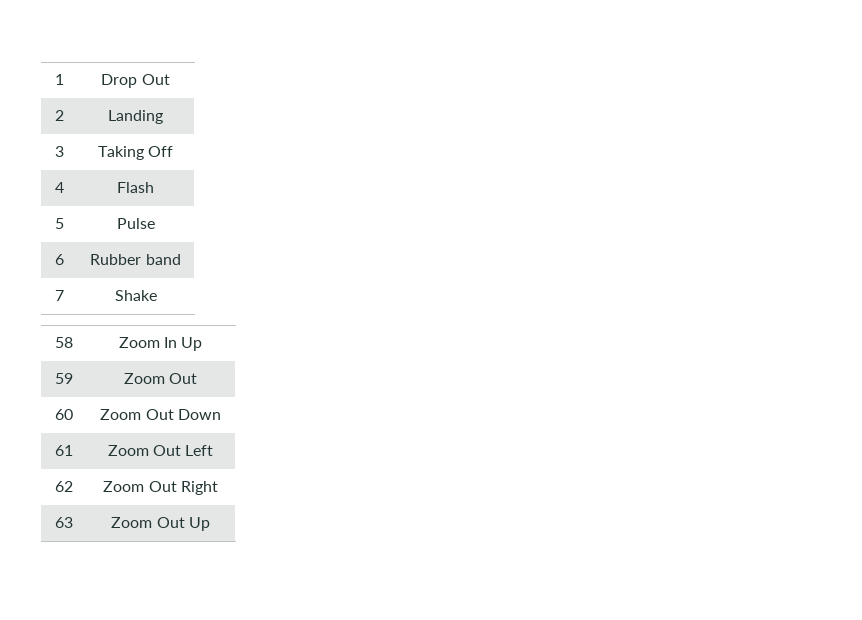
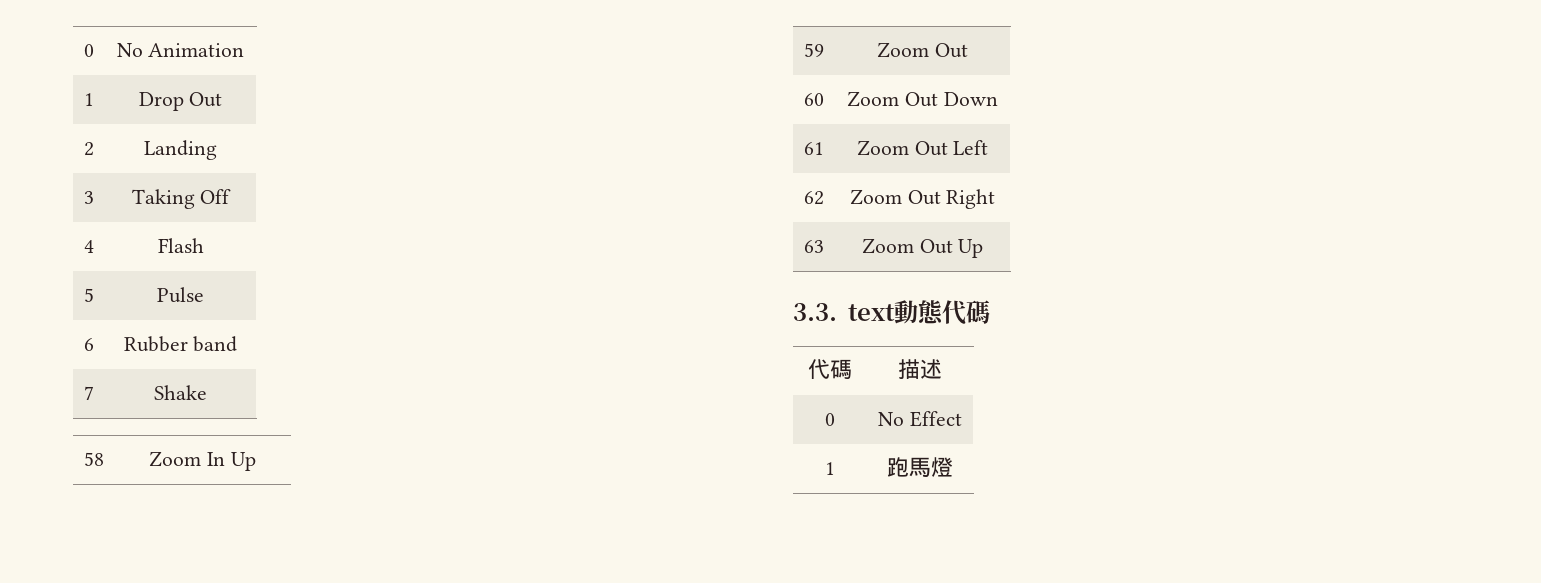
+ 0 | No Animation
+ 3.3. text動態代碼
+ 代碼 | 描述
+ 0 | No Effect
+ 1 | 跑馬燈

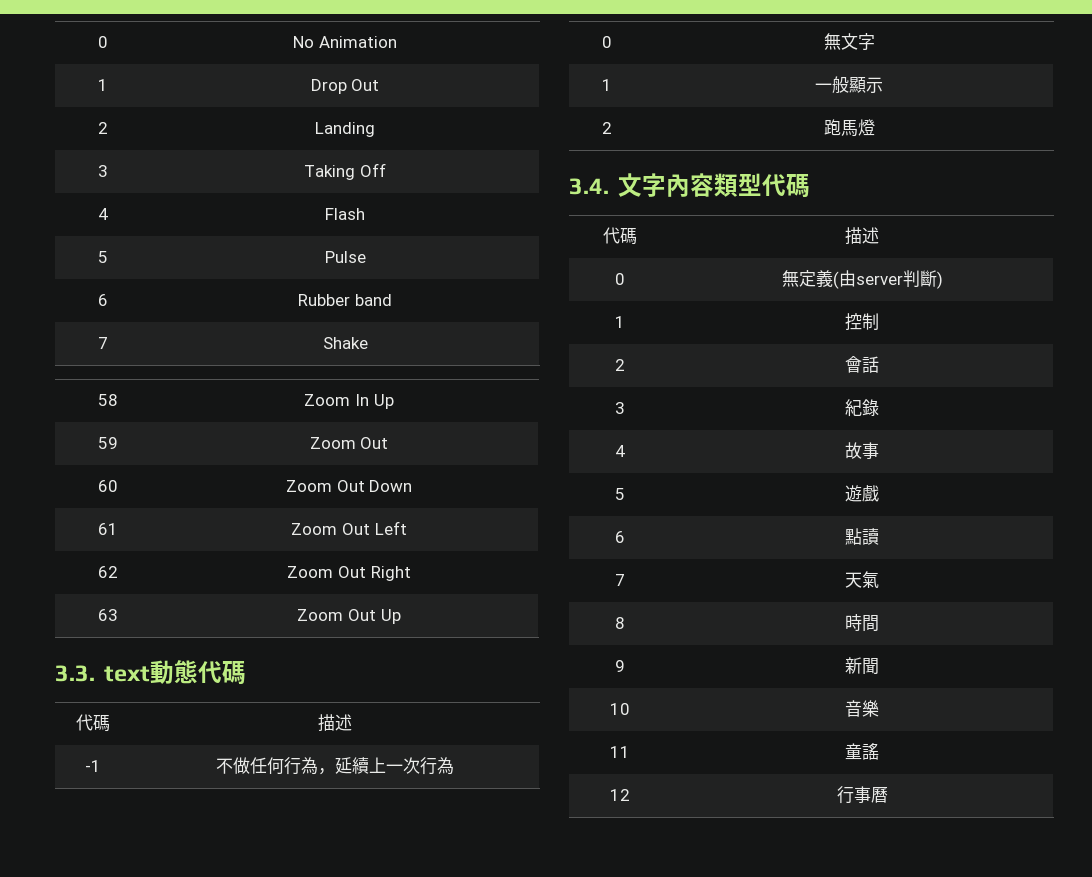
- 0 | No Effect
- 1 | 跑馬燈
+ -1 | 不做任何行為，延續上一次行為
+ 0 | 無文字
+ 1 | 一般顯示
+ 2 | 跑馬燈
+ 3.4.文字內容類型代碼
+ 代碼 | 描述
+ 0 | 無定義(由server判斷)
+ 1 | 控制
+ 2 | 會話
+ 3 | 紀錄
+ 4 | 故事
+ 5 | 遊戲
+ 6 | 點讀
+ 7 | 天氣
+ 8 | 時間
+ 9 | 新聞
+ 10 | 音樂
+ 11 | 童謠
+ 12 | 行事曆

